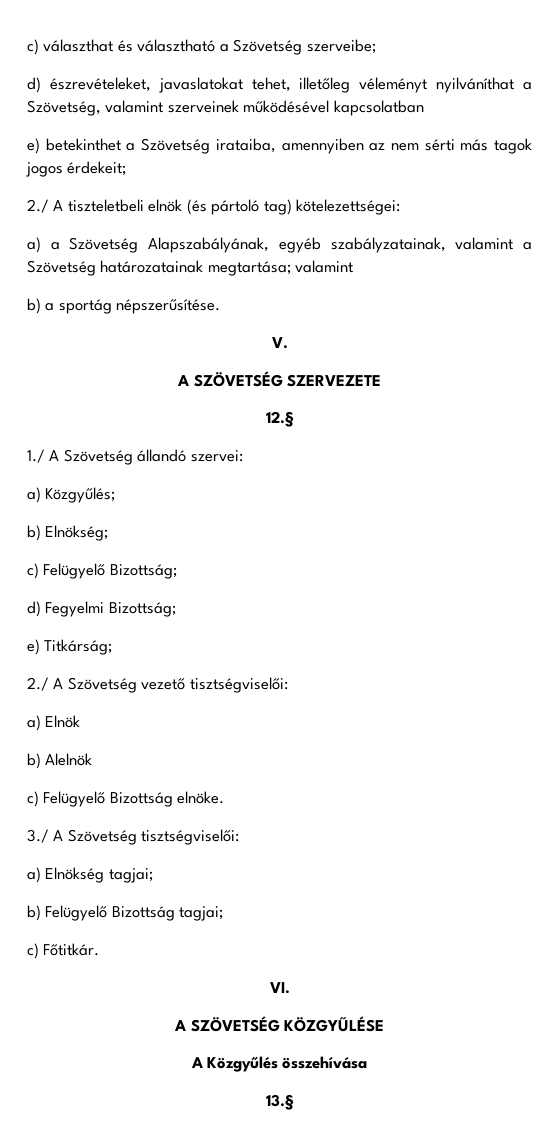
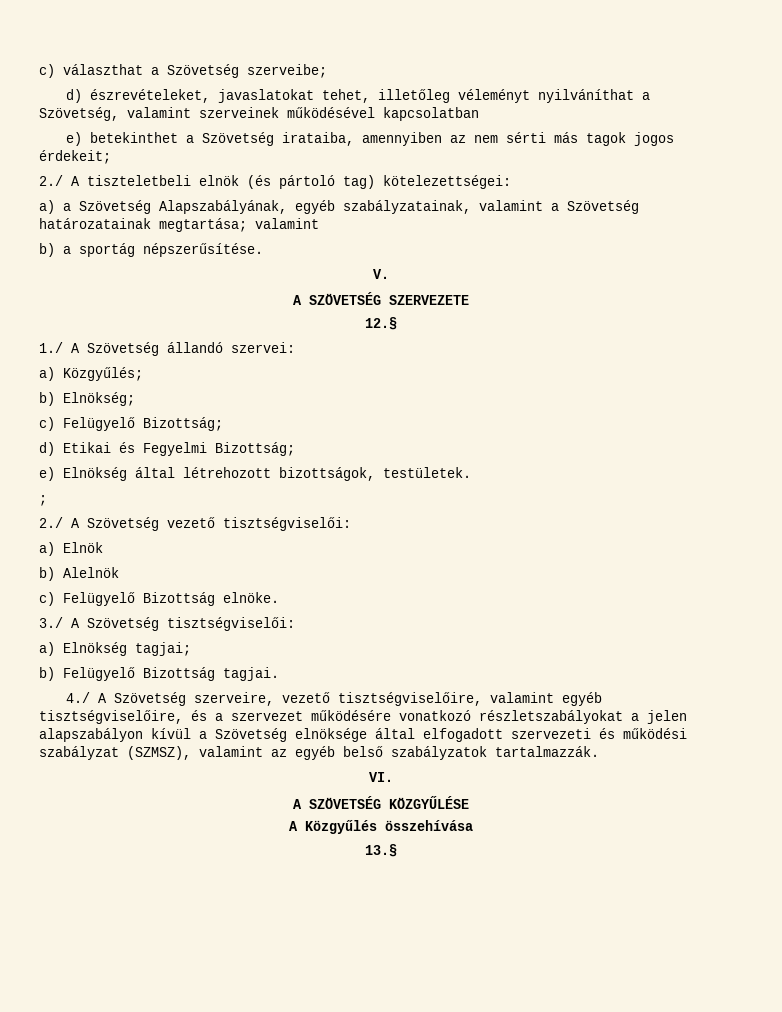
- c) választhat és választható a Szövetség szerveibe;
+ c) választhat a Szövetség szerveibe;
- d) Fegyelmi Bizottság;
+ d) Etikai és Fegyelmi Bizottság;
- e) Titkárság;
+ e) Elnökség által létrehozott bizottságok, testületek.
+ ;
- b) Felügyelő Bizottság tagjai;
- c) Főtitkár.
+ b) Felügyelő Bizottság tagjai.
+ 4./ A Szövetség szerveire, vezető tisztségviselőire, valamint egyéb tisztségviselőire, és a szervezet működésére vonatkozó részletszabályokat a jelen alapszabályon kívül a Szövetség elnöksége által elfogadott szervezeti és működési szabályzat (SZMSZ), valamint az egyéb belső szabályzatok tartalmazzák.

